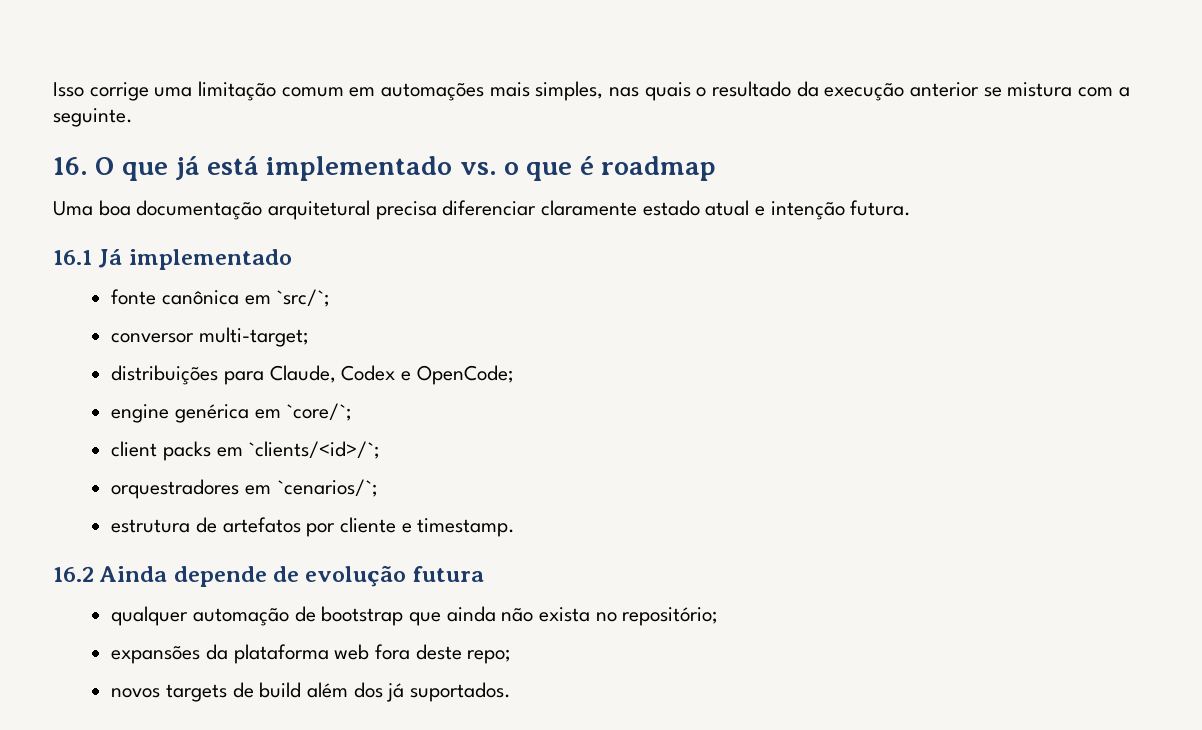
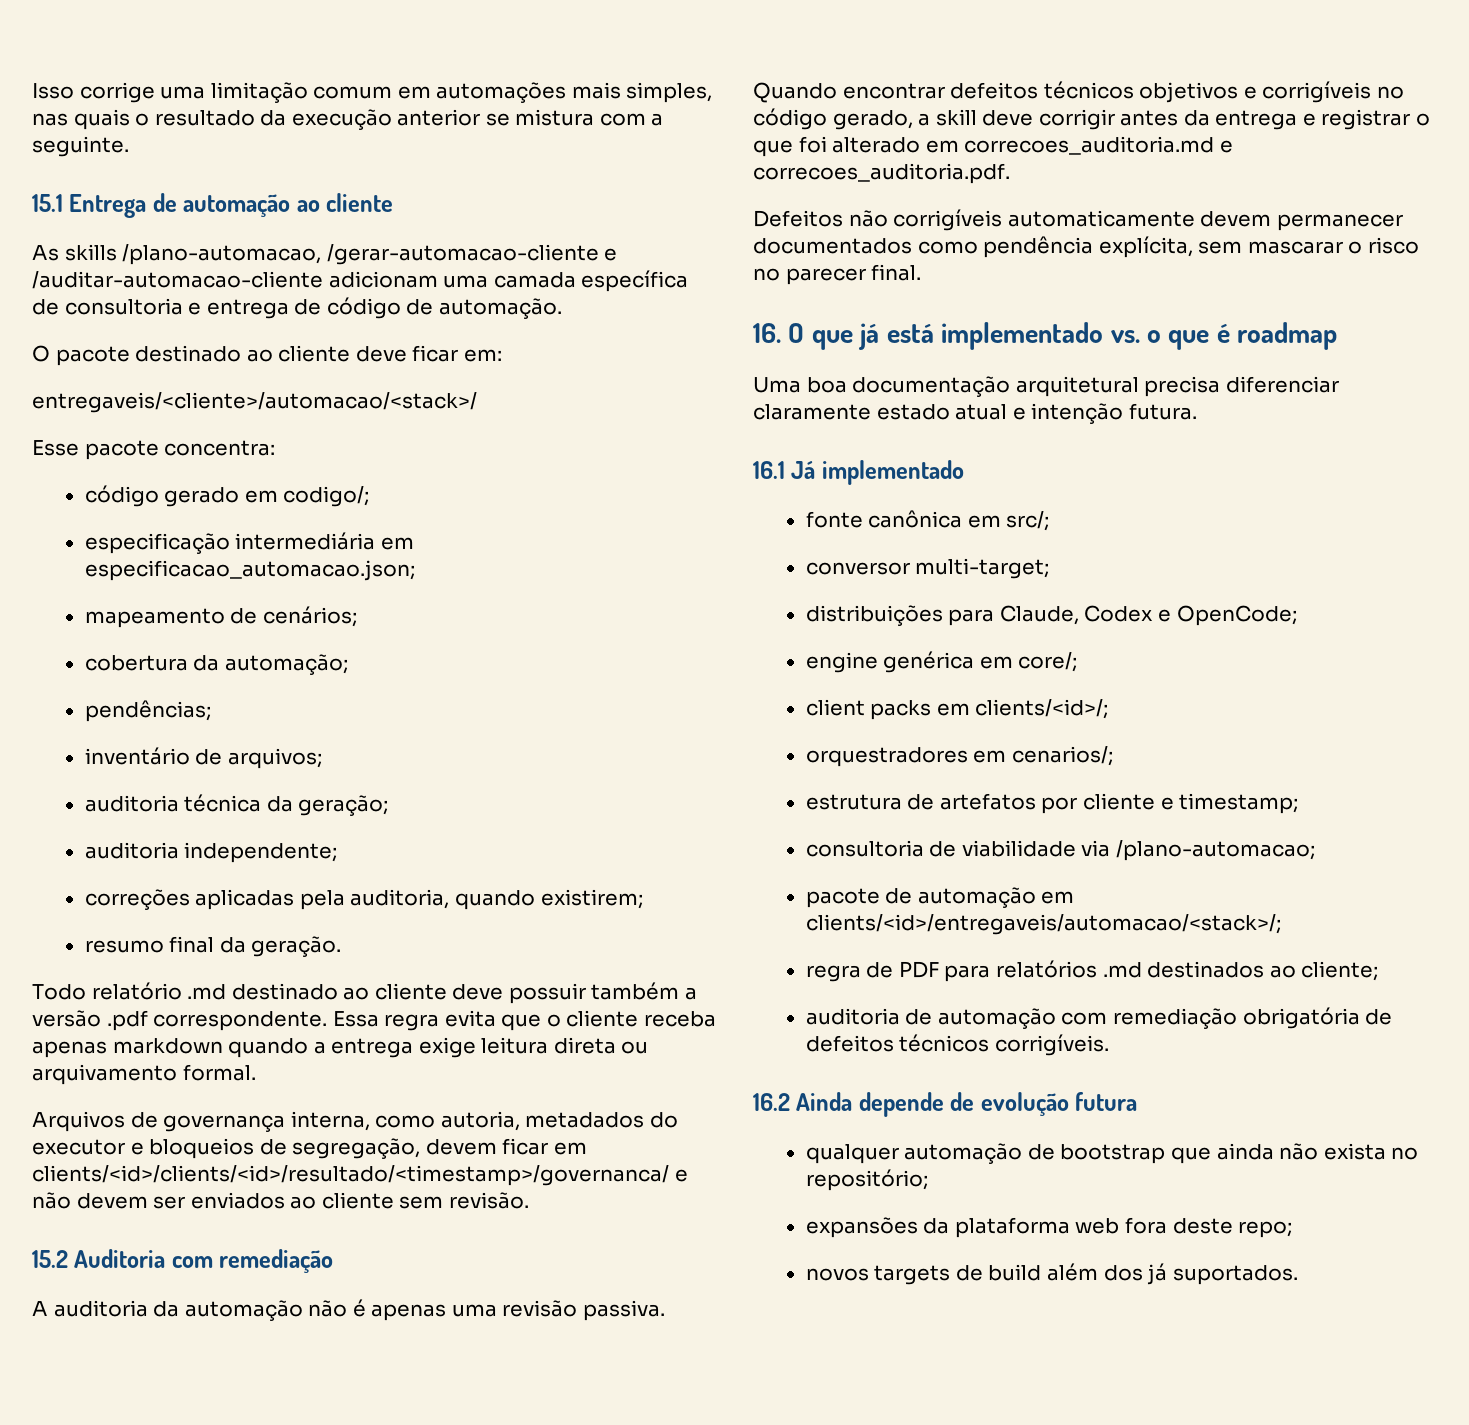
+ 15.1 Entrega de automação ao cliente
+ As skills /plano-automacao, /gerar-automacao-cliente e /auditar-automacao-cliente adicionam uma camada específica de consultoria e entrega de código de automação.
+ O pacote destinado ao cliente deve ficar em:
+ entregaveis/<cliente>/automacao/<stack>/
+ Esse pacote concentra:
+ código gerado em codigo/;
+ especificação intermediária em especificacao_automacao.json;
+ mapeamento de cenários;
+ cobertura da automação;
+ pendências;
+ inventário de arquivos;
+ auditoria técnica da geração;
+ auditoria independente;
+ correções aplicadas pela auditoria, quando existirem;
+ resumo final da geração.
+ Todo relatório .md destinado ao cliente deve possuir também a versão .pdf correspondente. Essa regra evita que o cliente receba apenas markdown quando a entrega exige leitura direta ou arquivamento formal.
+ Arquivos de governança interna, como autoria, metadados do executor e bloqueios de segregação, devem ficar em clients/<id>/clients/<id>/resultado/<timestamp>/governanca/ e não devem ser enviados ao cliente sem revisão.
+ 15.2 Auditoria com remediação
+ A auditoria da automação não é apenas uma revisão passiva. Quando encontrar defeitos técnicos objetivos e corrigíveis no código gerado, a skill deve corrigir antes da entrega e registrar o que foi alterado em correcoes_auditoria.md e correcoes_auditoria.pdf.
+ Defeitos não corrigíveis automaticamente devem permanecer documentados como pendência explícita, sem mascarar o risco no parecer final.
- fonte canônica em `src/`;
+ fonte canônica em src/;
- engine genérica em `core/`;
+ engine genérica em core/;
- client packs em `clients/<id>/`;
+ client packs em clients/<id>/;
- orquestradores em `cenarios/`;
+ orquestradores em cenarios/;
- estrutura de artefatos por cliente e timestamp.
+ estrutura de artefatos por cliente e timestamp;
+ consultoria de viabilidade via /plano-automacao;
+ pacote de automação em clients/<id>/entregaveis/automacao/<stack>/;
+ regra de PDF para relatórios .md destinados ao cliente;
+ auditoria de automação com remediação obrigatória de defeitos técnicos corrigíveis.

